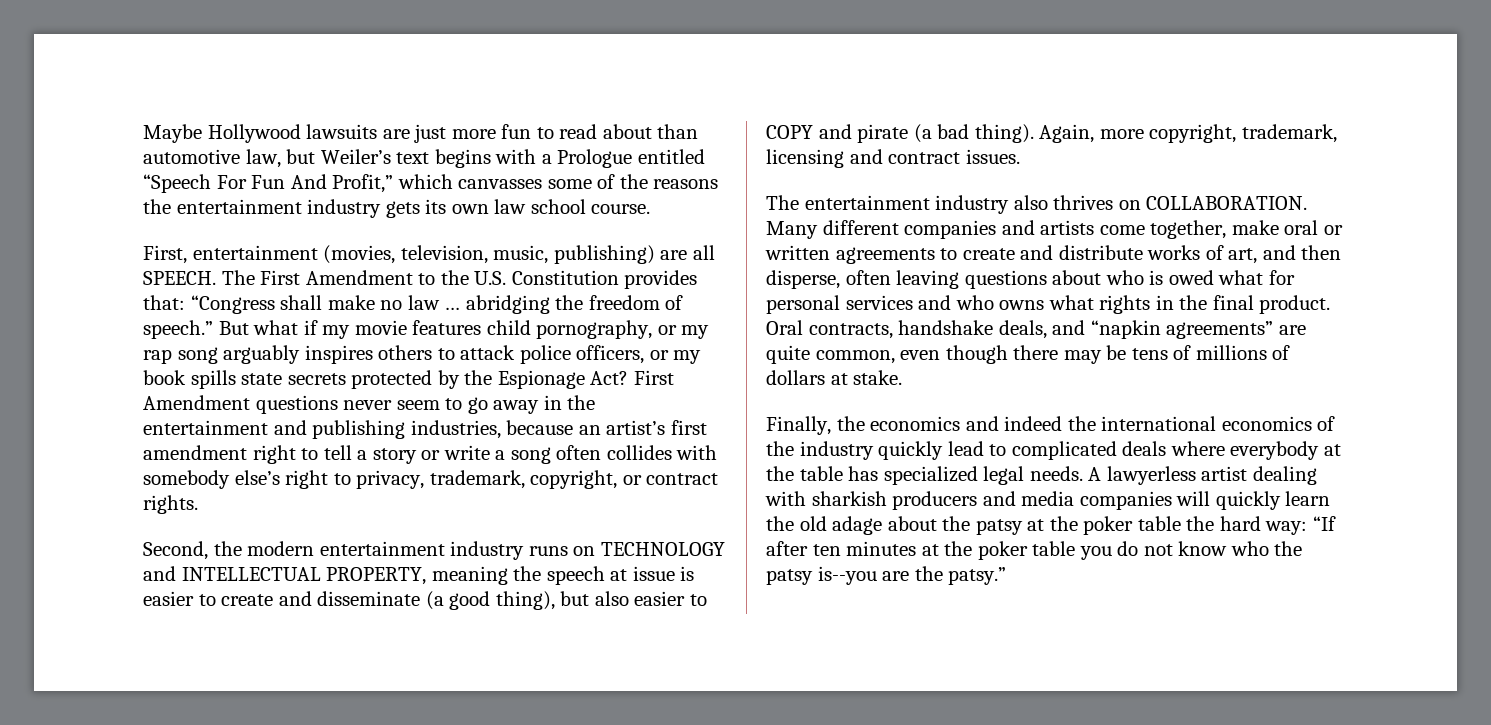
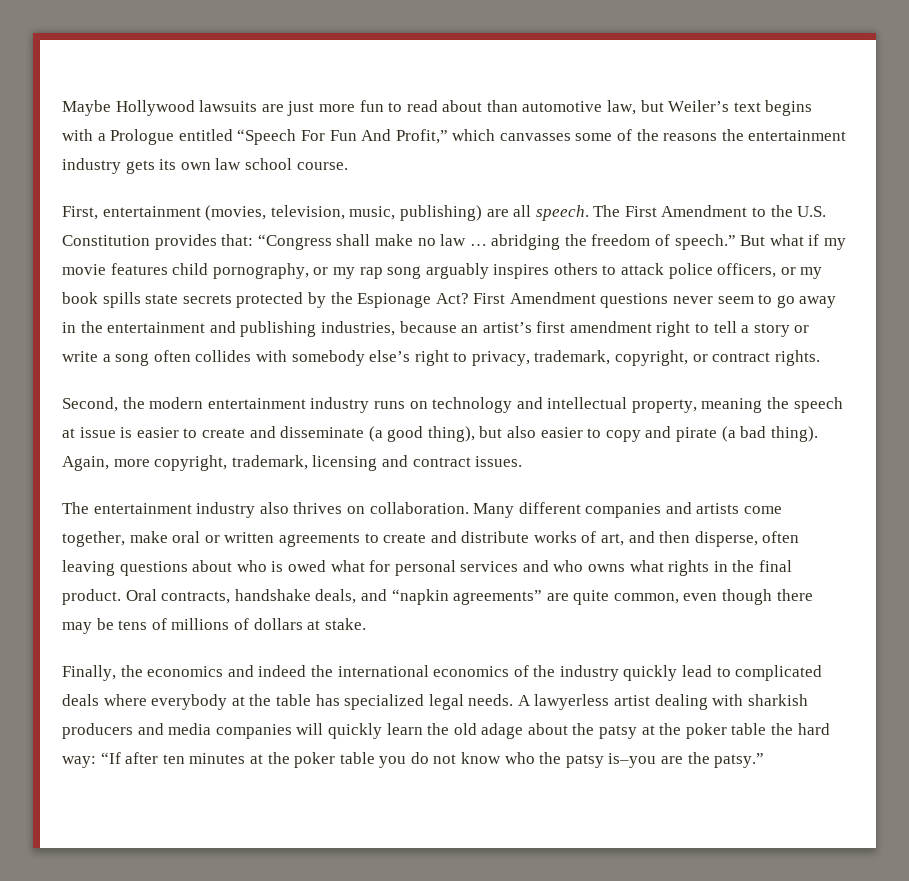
- First, entertainment (movies, television, music, publishing) are all SPEECH.
+ First, entertainment (movies, television, music, publishing) are all speech.
- Second, the modern entertainment industry runs on TECHNOLOGY and INTELLECTUAL PROPERTY, meaning the speech at issue is easier to create and disseminate (a good thing), but also easier to COPY and pirate (a bad thing).
+ Second, the modern entertainment industry runs on technology and intellectual property, meaning the speech at issue is easier to create and disseminate (a good thing), but also easier to copy and pirate (a bad thing).
- The entertainment industry also thrives on COLLABORATION.
+ The entertainment industry also thrives on collaboration.
- A lawyerless artist dealing with sharkish producers and media companies will quickly learn the old adage about the patsy at the poker table the hard way: “If after ten minutes at the poker table you do not know who the patsy is--you are the patsy.”
+ A lawyerless artist dealing with sharkish producers and media companies will quickly learn the old adage about the patsy at the poker table the hard way: “If after ten minutes at the poker table you do not know who the patsy is–you are the patsy.”

